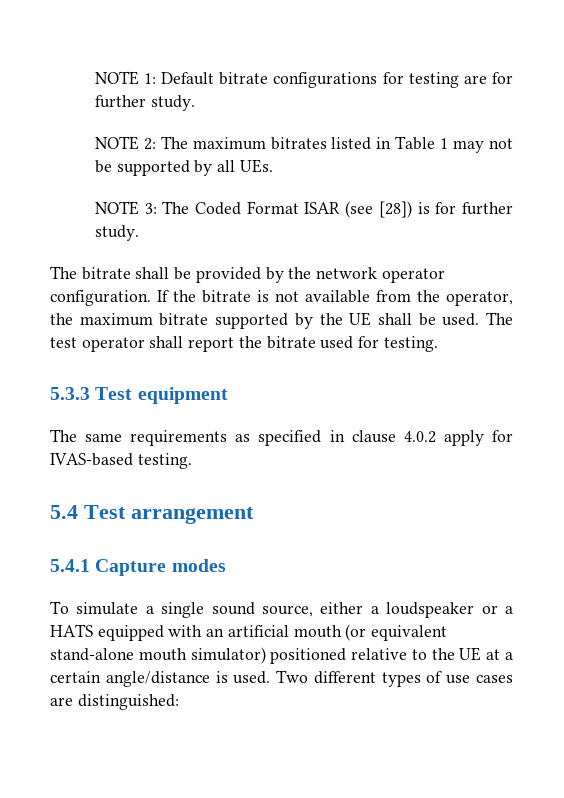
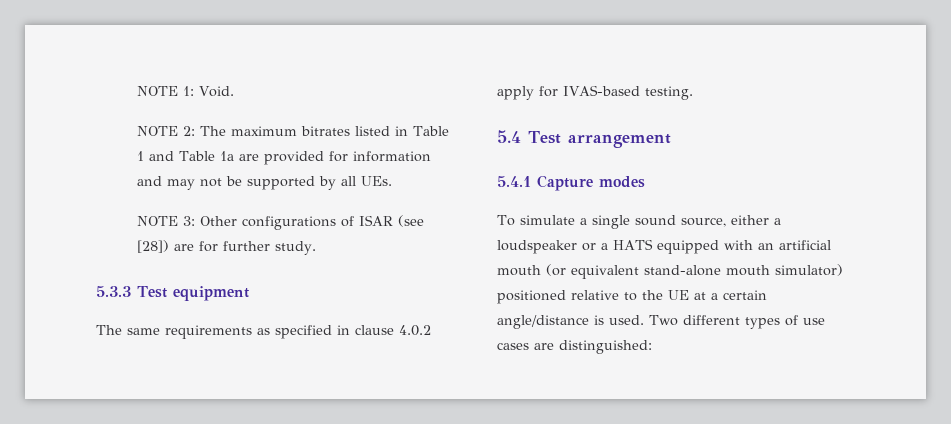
- NOTE 1: Default bitrate configurations for testing are for further study.
+ NOTE 1: Void.
- NOTE 2: The maximum bitrates listed in Table 1 may not be supported by all UEs.
+ NOTE 2: The maximum bitrates listed in Table 1 and Table 1a are provided for information and may not be supported by all UEs.
- NOTE 3: The Coded Format ISAR (see [28]) is for further study.
- The bitrate shall be provided by the network operator configuration. If the bitrate is not available from the operator, the maximum bitrate supported by the UE shall be used. The test operator shall report the bitrate used for testing.
+ NOTE 3: Other configurations of ISAR (see [28]) are for further study.

